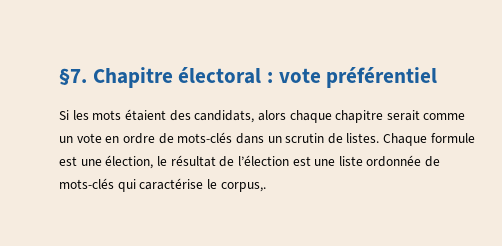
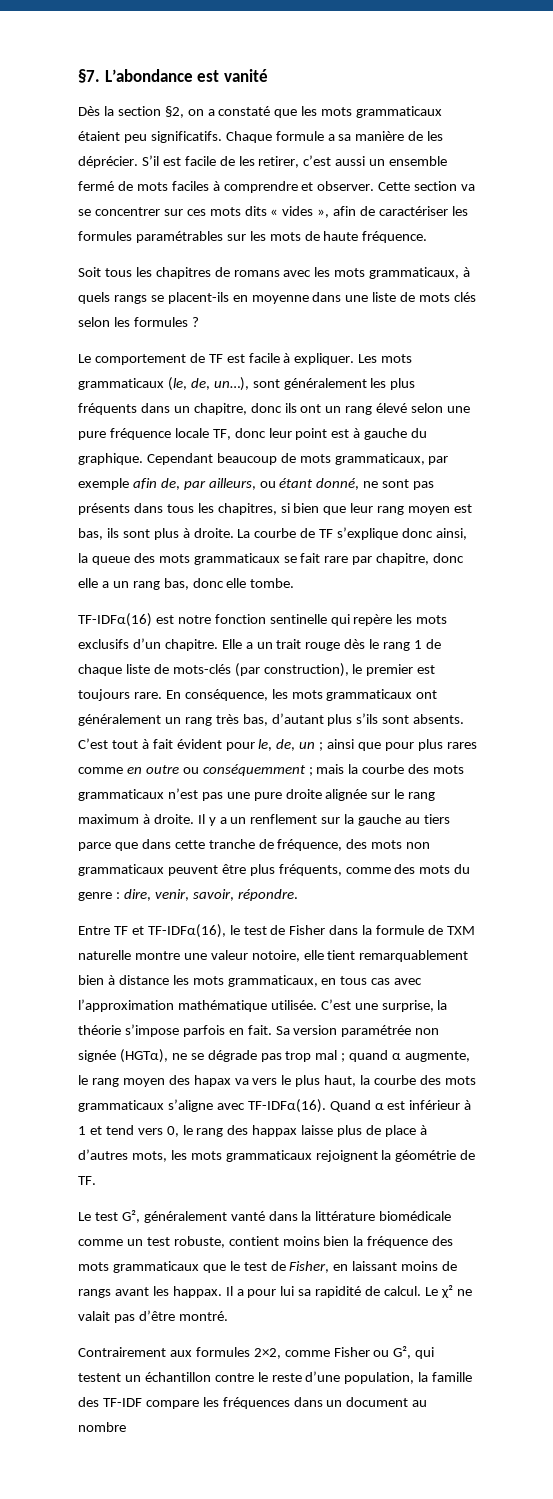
- Chapitre électoral : vote préférentiel
- Si les mots étaient des candidats, alors chaque chapitre serait comme un vote en ordre de mots-clés dans un scrutin de listes. Chaque formule est une élection, le résultat de l’élection est une liste ordonnée de mots-clés qui caractérise le corpus,.
+ L’abondance est vanité
+ Dès la section §2, on a constaté que les mots grammaticaux étaient peu significatifs. Chaque formule a sa manière de les déprécier. S’il est facile de les retirer, c’est aussi un ensemble fermé de mots faciles à comprendre et observer. Cette section va se concentrer sur ces mots dits « vides », afin de caractériser les formules paramétrables sur les mots de haute fréquence.
+ Soit tous les chapitres de romans avec les mots grammaticaux, à quels rangs se placent-ils en moyenne dans une liste de mots clés selon les formules ?
+ Le comportement de TF est facile à expliquer. Les mots grammaticaux (le, de, un…), sont généralement les plus fréquents dans un chapitre, donc ils ont un rang élevé selon une pure fréquence locale TF, donc leur point est à gauche du graphique. Cependant beaucoup de mots grammaticaux, par exemple afin de, par ailleurs, ou étant donné, ne sont pas présents dans tous les chapitres, si bien que leur rang moyen est bas, ils sont plus à droite. La courbe de TF s’explique donc ainsi, la queue des mots grammaticaux se fait rare par chapitre, donc elle a un rang bas, donc elle tombe.
+ TF-IDFα(16) est notre fonction sentinelle qui repère les mots exclusifs d’un chapitre. Elle a un trait rouge dès le rang 1 de chaque liste de mots-clés (par construction), le premier est toujours rare. En conséquence, les mots grammaticaux ont généralement un rang très bas, d’autant plus s’ils sont absents. C’est tout à fait évident pour le, de, un ; ainsi que pour plus rares comme en outre ou conséquemment ; mais la courbe des mots grammaticaux n’est pas une pure droite alignée sur le rang maximum à droite. Il y a un renflement sur la gauche au tiers parce que dans cette tranche de fréquence, des mots non grammaticaux peuvent être plus fréquents, comme des mots du genre : dire, venir, savoir, répondre.
+ Entre TF et TF-IDFα(16), le test de Fisher dans la formule de TXM naturelle montre une valeur notoire, elle tient remarquablement bien à distance les mots grammaticaux, en tous cas avec l’approximation mathématique utilisée. C’est une surprise, la théorie s’impose parfois en fait. Sa version paramétrée non signée (HGTα), ne se dégrade pas trop mal ; quand α augmente, le rang moyen des hapax va vers le plus haut, la courbe des mots grammaticaux s’aligne avec TF-IDFα(16). Quand α est inférieur à 1 et tend vers 0, le rang des happax laisse plus de place à d’autres mots, les mots grammaticaux rejoignent la géométrie de TF.
+ Le test G², généralement vanté dans la littérature biomédicale comme un test robuste, contient moins bien la fréquence des mots grammaticaux que le test de Fisher, en laissant moins de rangs avant les happax. Il a pour lui sa rapidité de calcul. Le χ² ne valait pas d’être montré.
+ Contrairement aux formules 2×2, comme Fisher ou G², qui testent un échantillon contre le reste d’une population, la famille des TF-IDF compare les fréquences dans un document au nombre

